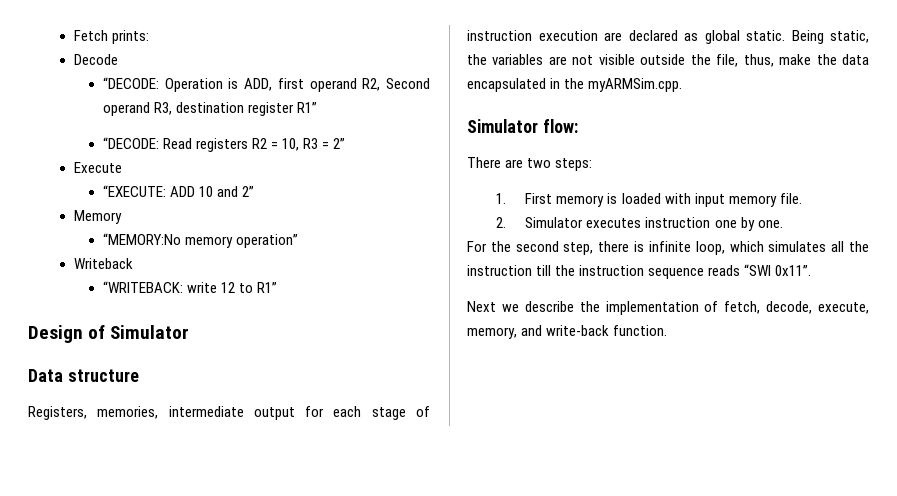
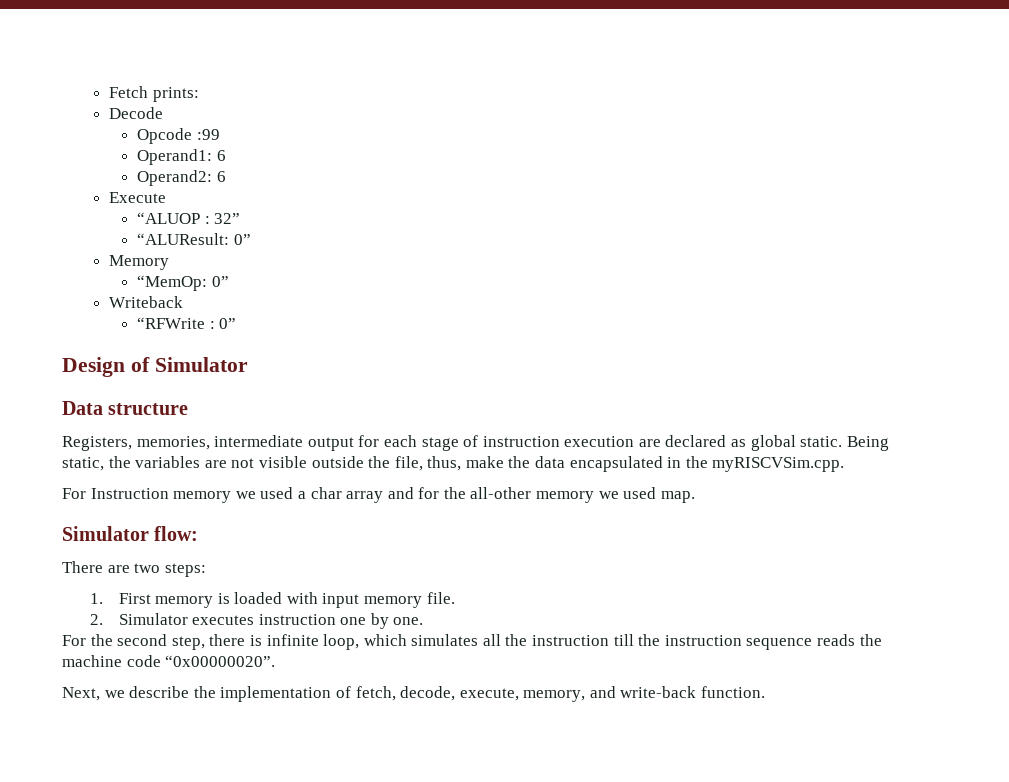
- “DECODE: Operation is ADD, first operand R2, Second operand R3, destination register R1”
- “DECODE: Read registers R2 = 10, R3 = 2”
+ Opcode :99
+ Operand1: 6
+ Operand2: 6
  Execute
- “EXECUTE: ADD 10 and 2”
+ “ALUOP : 32”
+ “ALUResult: 0”
  Memory
- “MEMORY:No memory operation”
+ “MemOp: 0”
  Writeback
- “WRITEBACK: write 12 to R1”
+ “RFWrite : 0”
- Being static, the variables are not visible outside the file, thus, make the data encapsulated in the myARMSim.cpp.
+ Being static, the variables are not visible outside the file, thus, make the data encapsulated in the myRISCVSim.cpp.
+ For Instruction memory we used a char array and for the all-other memory we used map.
- For the second step, there is infinite loop, which simulates all the instruction till the instruction sequence reads “SWI 0x11”.
- Next we describe the implementation of fetch, decode, execute, memory, and write-back function.
+ For the second step, there is infinite loop, which simulates all the instruction till the instruction sequence reads the machine code “0x00000020”.
+ Next, we describe the implementation of fetch, decode, execute, memory, and write-back function.

